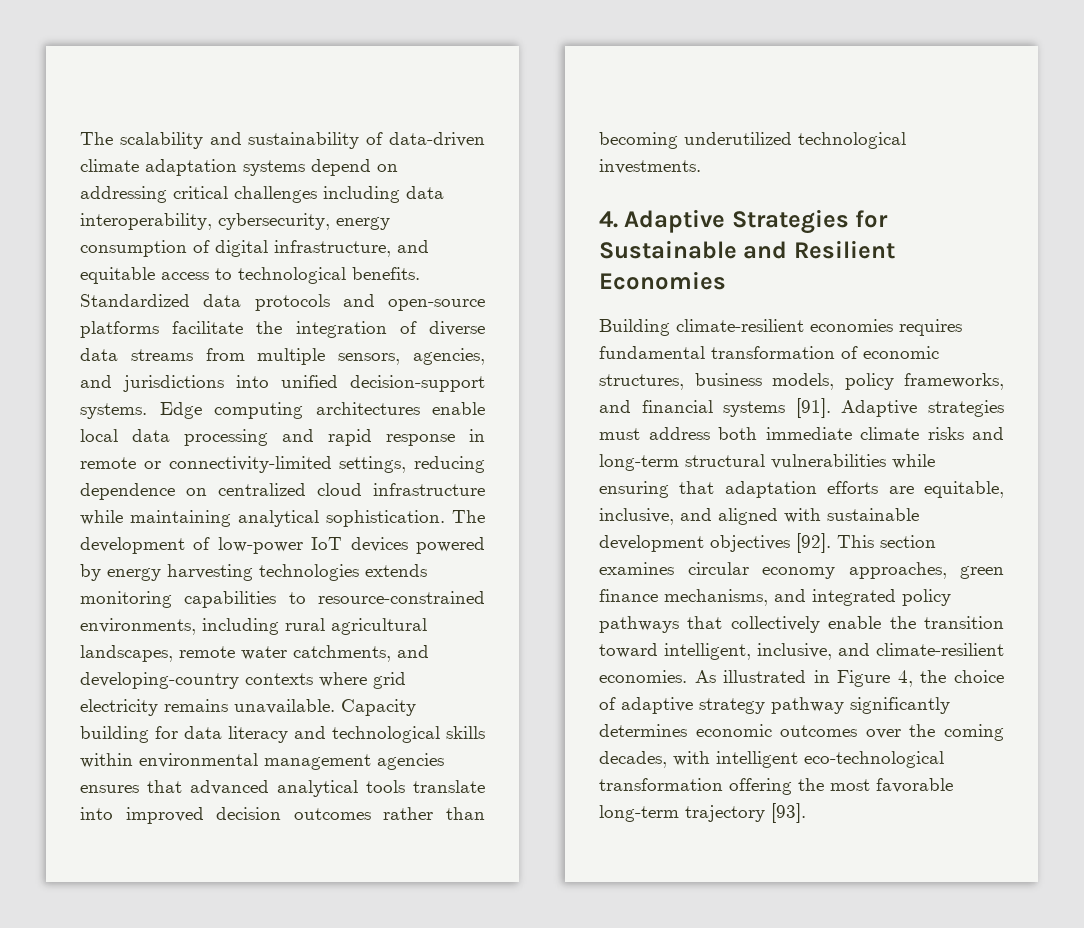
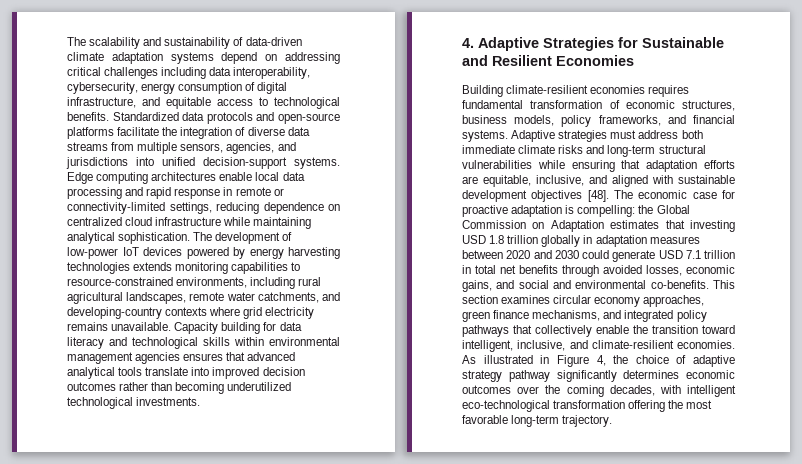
- Building climate-resilient economies requires fundamental transformation of economic structures, business models, policy frameworks, and financial systems [91].
+ Building climate-resilient economies requires fundamental transformation of economic structures, business models, policy frameworks, and financial systems.
- Adaptive strategies must address both immediate climate risks and long-term structural vulnerabilities while ensuring that adaptation efforts are equitable, inclusive, and aligned with sustainable development objectives [92].
+ Adaptive strategies must address both immediate climate risks and long-term structural vulnerabilities while ensuring that adaptation efforts are equitable, inclusive, and aligned with sustainable development objectives [48]. The economic case for proactive adaptation is compelling: the Global Commission on Adaptation estimates that investing USD 1.8 trillion globally in adaptation measures between 2020 and 2030 could generate USD 7.1 trillion in total net benefits through avoided losses, economic gains, and social and environmental co-benefits.
- As illustrated in Figure 4, the choice of adaptive strategy pathway significantly determines economic outcomes over the coming decades, with intelligent eco-technological transformation offering the most favorable long-term trajectory [93].
+ As illustrated in Figure 4, the choice of adaptive strategy pathway significantly determines economic outcomes over the coming decades, with intelligent eco-technological transformation offering the most favorable long-term trajectory.

